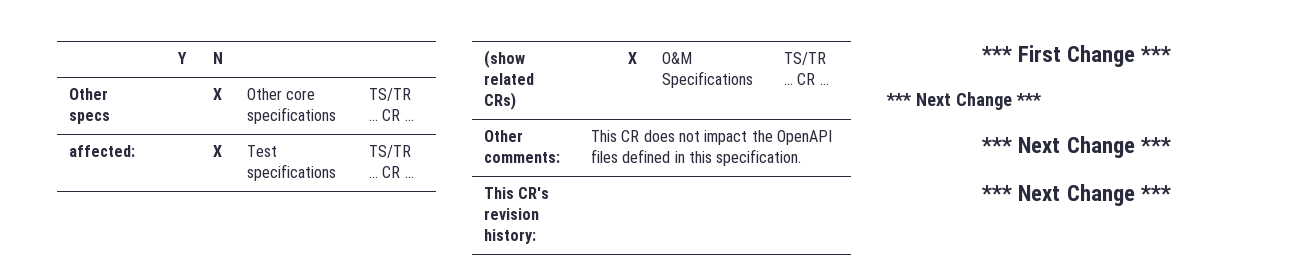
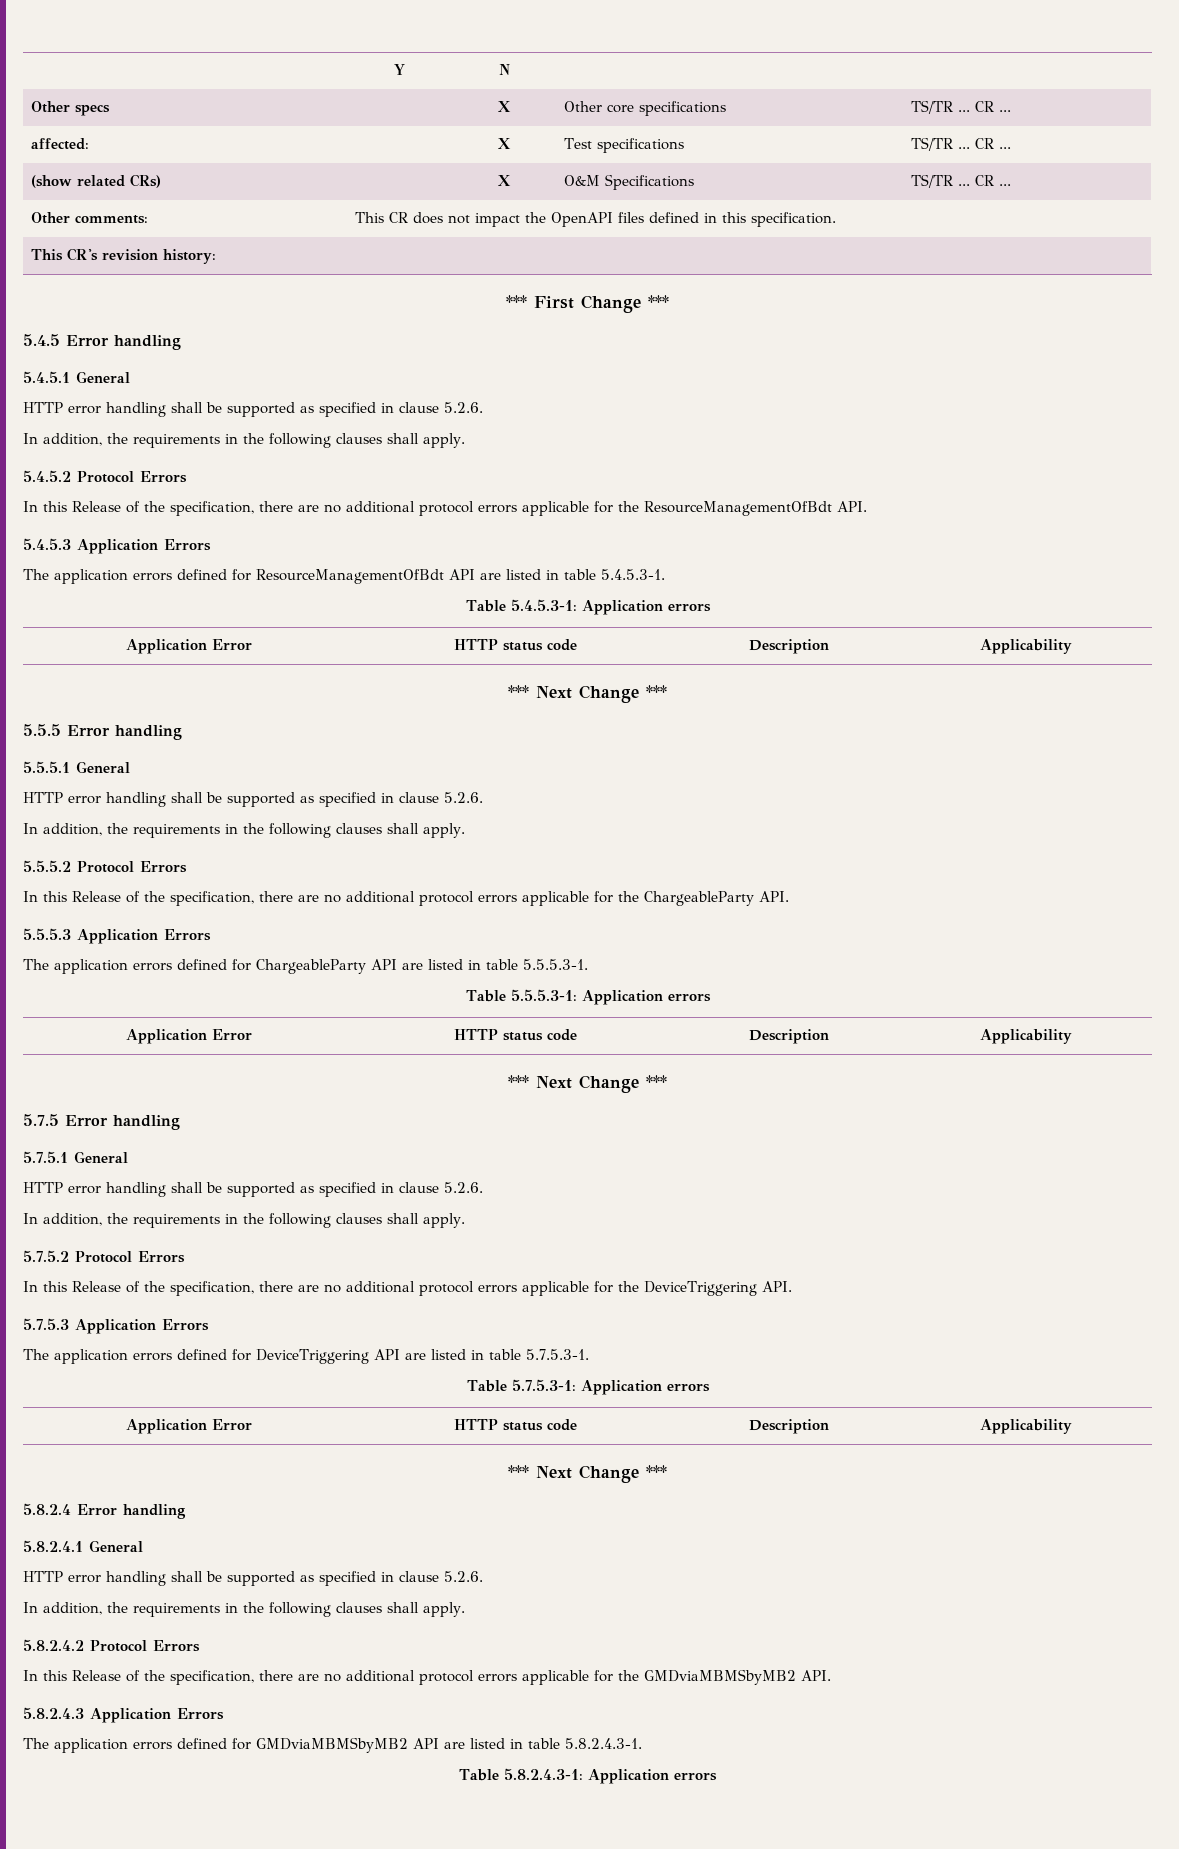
  *** First Change ***
+ 5.4.5 Error handling
+ 5.4.5.1 General
+ HTTP error handling shall be supported as specified in clause 5.2.6.
+ In addition, the requirements in the following clauses shall apply.
+ 5.4.5.2 Protocol Errors
+ In this Release of the specification, there are no additional protocol errors applicable for the ResourceManagementOfBdt API.
+ 5.4.5.3 Application Errors
+ The application errors defined for ResourceManagementOfBdt API are listed in table 5.4.5.3-1.
+ Table 5.4.5.3-1: Application errors
+ Application Error | HTTP status code | Description | Applicability
  *** Next Change ***
+ 5.5.5 Error handling
+ 5.5.5.1 General
+ HTTP error handling shall be supported as specified in clause 5.2.6.
+ In addition, the requirements in the following clauses shall apply.
+ 5.5.5.2 Protocol Errors
+ In this Release of the specification, there are no additional protocol errors applicable for the ChargeableParty API.
+ 5.5.5.3 Application Errors
+ The application errors defined for ChargeableParty API are listed in table 5.5.5.3-1.
+ Table 5.5.5.3-1: Application errors
+ Application Error | HTTP status code | Description | Applicability
  *** Next Change ***
+ 5.7.5 Error handling
+ 5.7.5.1 General
+ HTTP error handling shall be supported as specified in clause 5.2.6.
+ In addition, the requirements in the following clauses shall apply.
+ 5.7.5.2 Protocol Errors
+ In this Release of the specification, there are no additional protocol errors applicable for the DeviceTriggering API.
+ 5.7.5.3 Application Errors
+ The application errors defined for DeviceTriggering API are listed in table 5.7.5.3-1.
+ Table 5.7.5.3-1: Application errors
+ Application Error | HTTP status code | Description | Applicability
  *** Next Change ***
+ 5.8.2.4 Error handling
+ 5.8.2.4.1 General
+ HTTP error handling shall be supported as specified in clause 5.2.6.
+ In addition, the requirements in the following clauses shall apply.
+ 5.8.2.4.2 Protocol Errors
+ In this Release of the specification, there are no additional protocol errors applicable for the GMDviaMBMSbyMB2 API.
+ 5.8.2.4.3 Application Errors
+ The application errors defined for GMDviaMBMSbyMB2 API are listed in table 5.8.2.4.3-1.
+ Table 5.8.2.4.3-1: Application errors

